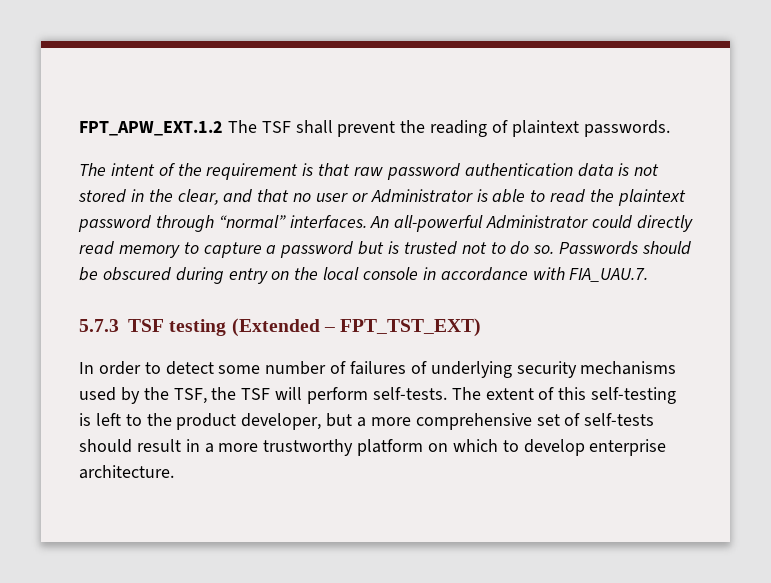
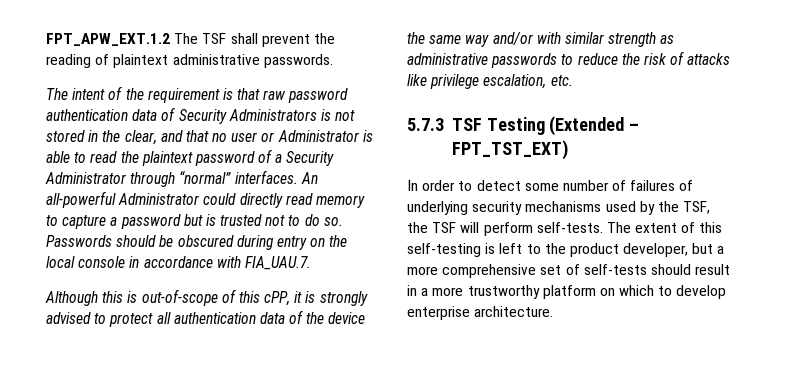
- FPT_APW_EXT.1.2 The TSF shall prevent the reading of plaintext passwords.
+ FPT_APW_EXT.1.2 The TSF shall prevent the reading of plaintext administrative passwords.
- The intent of the requirement is that raw password authentication data is not stored in the clear, and that no user or Administrator is able to read the plaintext password through “normal” interfaces.
+ The intent of the requirement is that raw password authentication data of Security Administrators is not stored in the clear, and that no user or Administrator is able to read the plaintext password of a Security Administrator through “normal” interfaces.
+ Although this is out-of-scope of this cPP, it is strongly advised to protect all authentication data of the device the same way and/or with similar strength as administrative passwords to reduce the risk of attacks like privilege escalation, etc.
- 5.7.3 TSF testing (Extended – FPT_TST_EXT)
+ 5.7.3 TSF Testing (Extended – FPT_TST_EXT)

